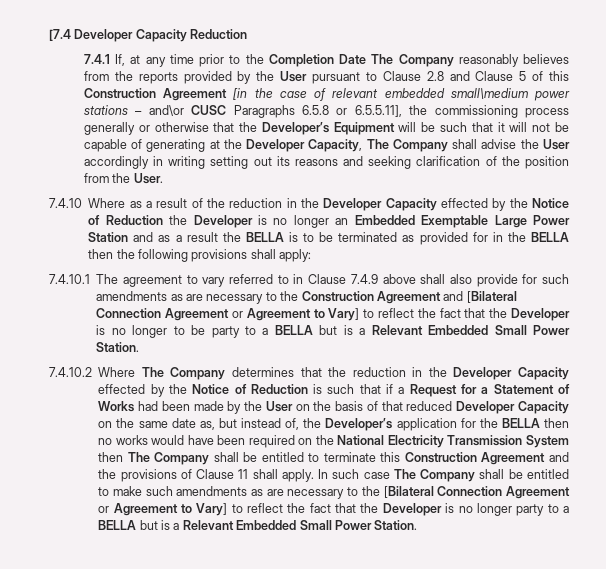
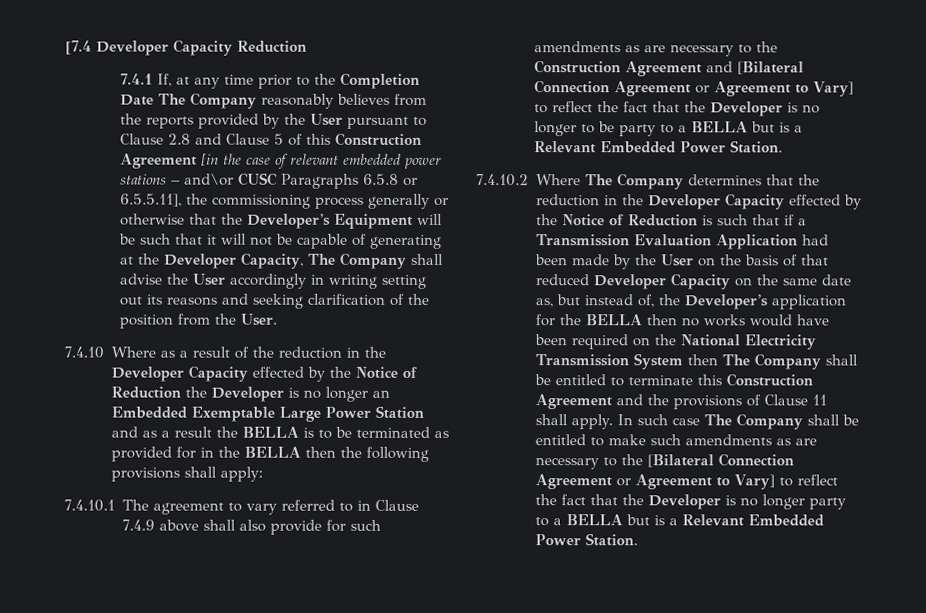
- 7.4.1 If, at any time prior to the Completion Date The Company reasonably believes from the reports provided by the User pursuant to Clause 2.8 and Clause 5 of this Construction Agreement [in the case of relevant embedded small\medium power stations – and\or CUSC Paragraphs 6.5.8 or 6.5.5.11], the commissioning process generally or otherwise that the Developer’s Equipment will be such that it will not be capable of generating at the Developer Capacity, The Company shall advise the User accordingly in writing setting out its reasons and seeking clarification of the position from the User.
+ 7.4.1 If, at any time prior to the Completion Date The Company reasonably believes from the reports provided by the User pursuant to Clause 2.8 and Clause 5 of this Construction Agreement [in the case of relevant embedded power stations – and\or CUSC Paragraphs 6.5.8 or 6.5.5.11], the commissioning process generally or otherwise that the Developer’s Equipment will be such that it will not be capable of generating at the Developer Capacity, The Company shall advise the User accordingly in writing setting out its reasons and seeking clarification of the position from the User.
- 7.4.10.1 The agreement to vary referred to in Clause 7.4.9 above shall also provide for such amendments as are necessary to the Construction Agreement and [Bilateral Connection Agreement or Agreement to Vary] to reflect the fact that the Developer is no longer to be party to a BELLA but is a Relevant Embedded Small Power Station.
+ 7.4.10.1 The agreement to vary referred to in Clause 7.4.9 above shall also provide for such amendments as are necessary to the Construction Agreement and [Bilateral Connection Agreement or Agreement to Vary] to reflect the fact that the Developer is no longer to be party to a BELLA but is a Relevant Embedded Power Station.
- 7.4.10.2 Where The Company determines that the reduction in the Developer Capacity effected by the Notice of Reduction is such that if a Request for a Statement of Works had been made by the User on the basis of that reduced Developer Capacity on the same date as, but instead of, the Developer’s application for the BELLA then no works would have been required on the National Electricity Transmission System then The Company shall be entitled to terminate this Construction Agreement and the provisions of Clause 11 shall apply.
+ 7.4.10.2 Where The Company determines that the reduction in the Developer Capacity effected by the Notice of Reduction is such that if a Transmission Evaluation Application had been made by the User on the basis of that reduced Developer Capacity on the same date as, but instead of, the Developer’s application for the BELLA then no works would have been required on the National Electricity Transmission System then The Company shall be entitled to terminate this Construction Agreement and the provisions of Clause 11 shall apply.
- In such case The Company shall be entitled to make such amendments as are necessary to the [Bilateral Connection Agreement or Agreement to Vary] to reflect the fact that the Developer is no longer party to a BELLA but is a Relevant Embedded Small Power Station.
+ In such case The Company shall be entitled to make such amendments as are necessary to the [Bilateral Connection Agreement or Agreement to Vary] to reflect the fact that the Developer is no longer party to a BELLA but is a Relevant Embedded Power Station.

